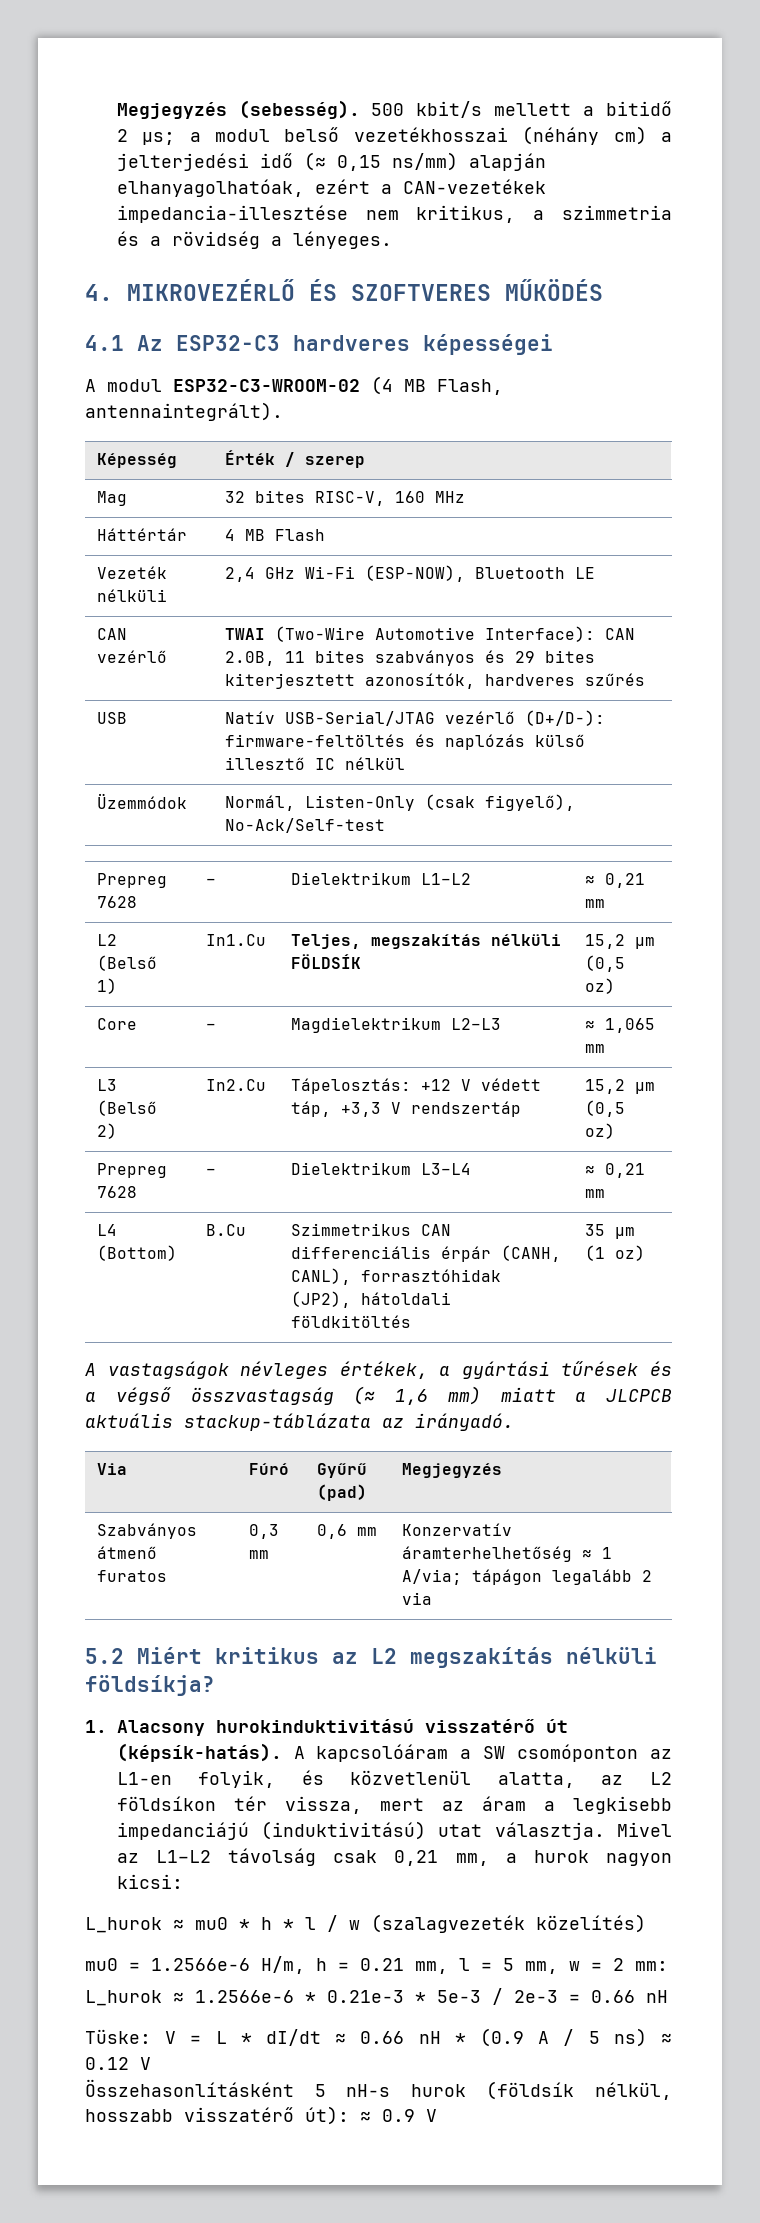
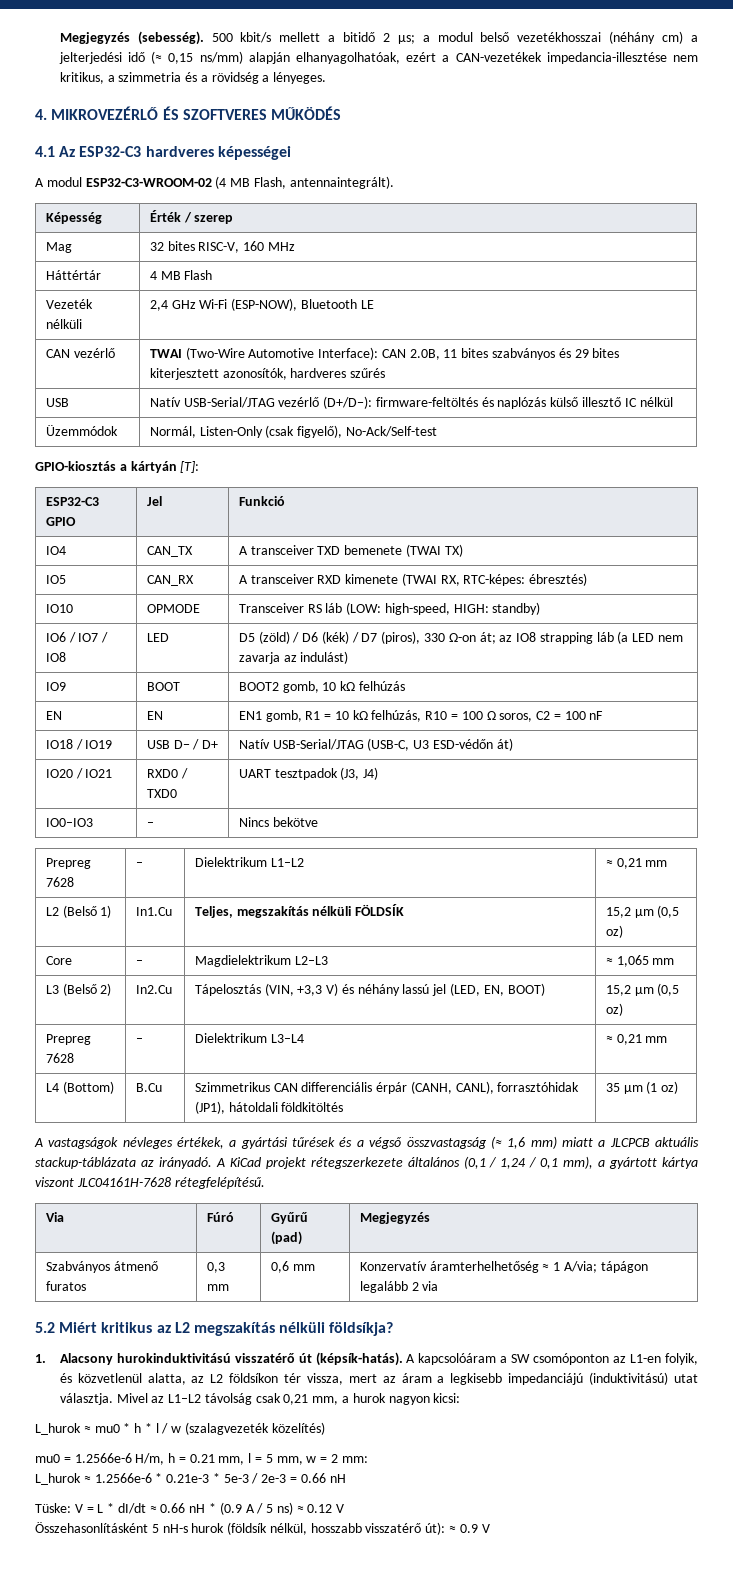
+ GPIO-kiosztás a kártyán [T]:
+ ESP32-C3 GPIO | Jel | Funkció
+ IO4 | CAN_TX | A transceiver TXD bemenete (TWAI TX)
+ IO5 | CAN_RX | A transceiver RXD kimenete (TWAI RX, RTC-képes: ébresztés)
+ IO10 | OPMODE | Transceiver RS láb (LOW: high-speed, HIGH: standby)
+ IO6 / IO7 / IO8 | LED | D5 (zöld) / D6 (kék) / D7 (piros), 330 Ω-on át; az IO8 strapping láb (a LED nem zavarja az indulást)
+ IO9 | BOOT | BOOT2 gomb, 10 kΩ felhúzás
+ EN | EN | EN1 gomb, R1 = 10 kΩ felhúzás, R10 = 100 Ω soros, C2 = 100 nF
+ IO18 / IO19 | USB D− / D+ | Natív USB-Serial/JTAG (USB-C, U3 ESD-védőn át)
+ IO20 / IO21 | RXD0 / TXD0 | UART tesztpadok (J3, J4)
+ IO0–IO3 | – | Nincs bekötve
- L3 (Belső 2) | In2.Cu | Tápelosztás: +12 V védett táp, +3,3 V rendszertáp | 15,2 µm (0,5 oz)
+ L3 (Belső 2) | In2.Cu | Tápelosztás (VIN, +3,3 V) és néhány lassú jel (LED, EN, BOOT) | 15,2 µm (0,5 oz)
- L4 (Bottom) | B.Cu | Szimmetrikus CAN differenciális érpár (CANH, CANL), forrasztóhidak (JP2), hátoldali földkitöltés | 35 µm (1 oz)
+ L4 (Bottom) | B.Cu | Szimmetrikus CAN differenciális érpár (CANH, CANL), forrasztóhidak (JP1), hátoldali földkitöltés | 35 µm (1 oz)
+ A KiCad projekt rétegszerkezete általános (0,1 / 1,24 / 0,1 mm), a gyártott kártya viszont JLC04161H-7628 rétegfelépítésű.

